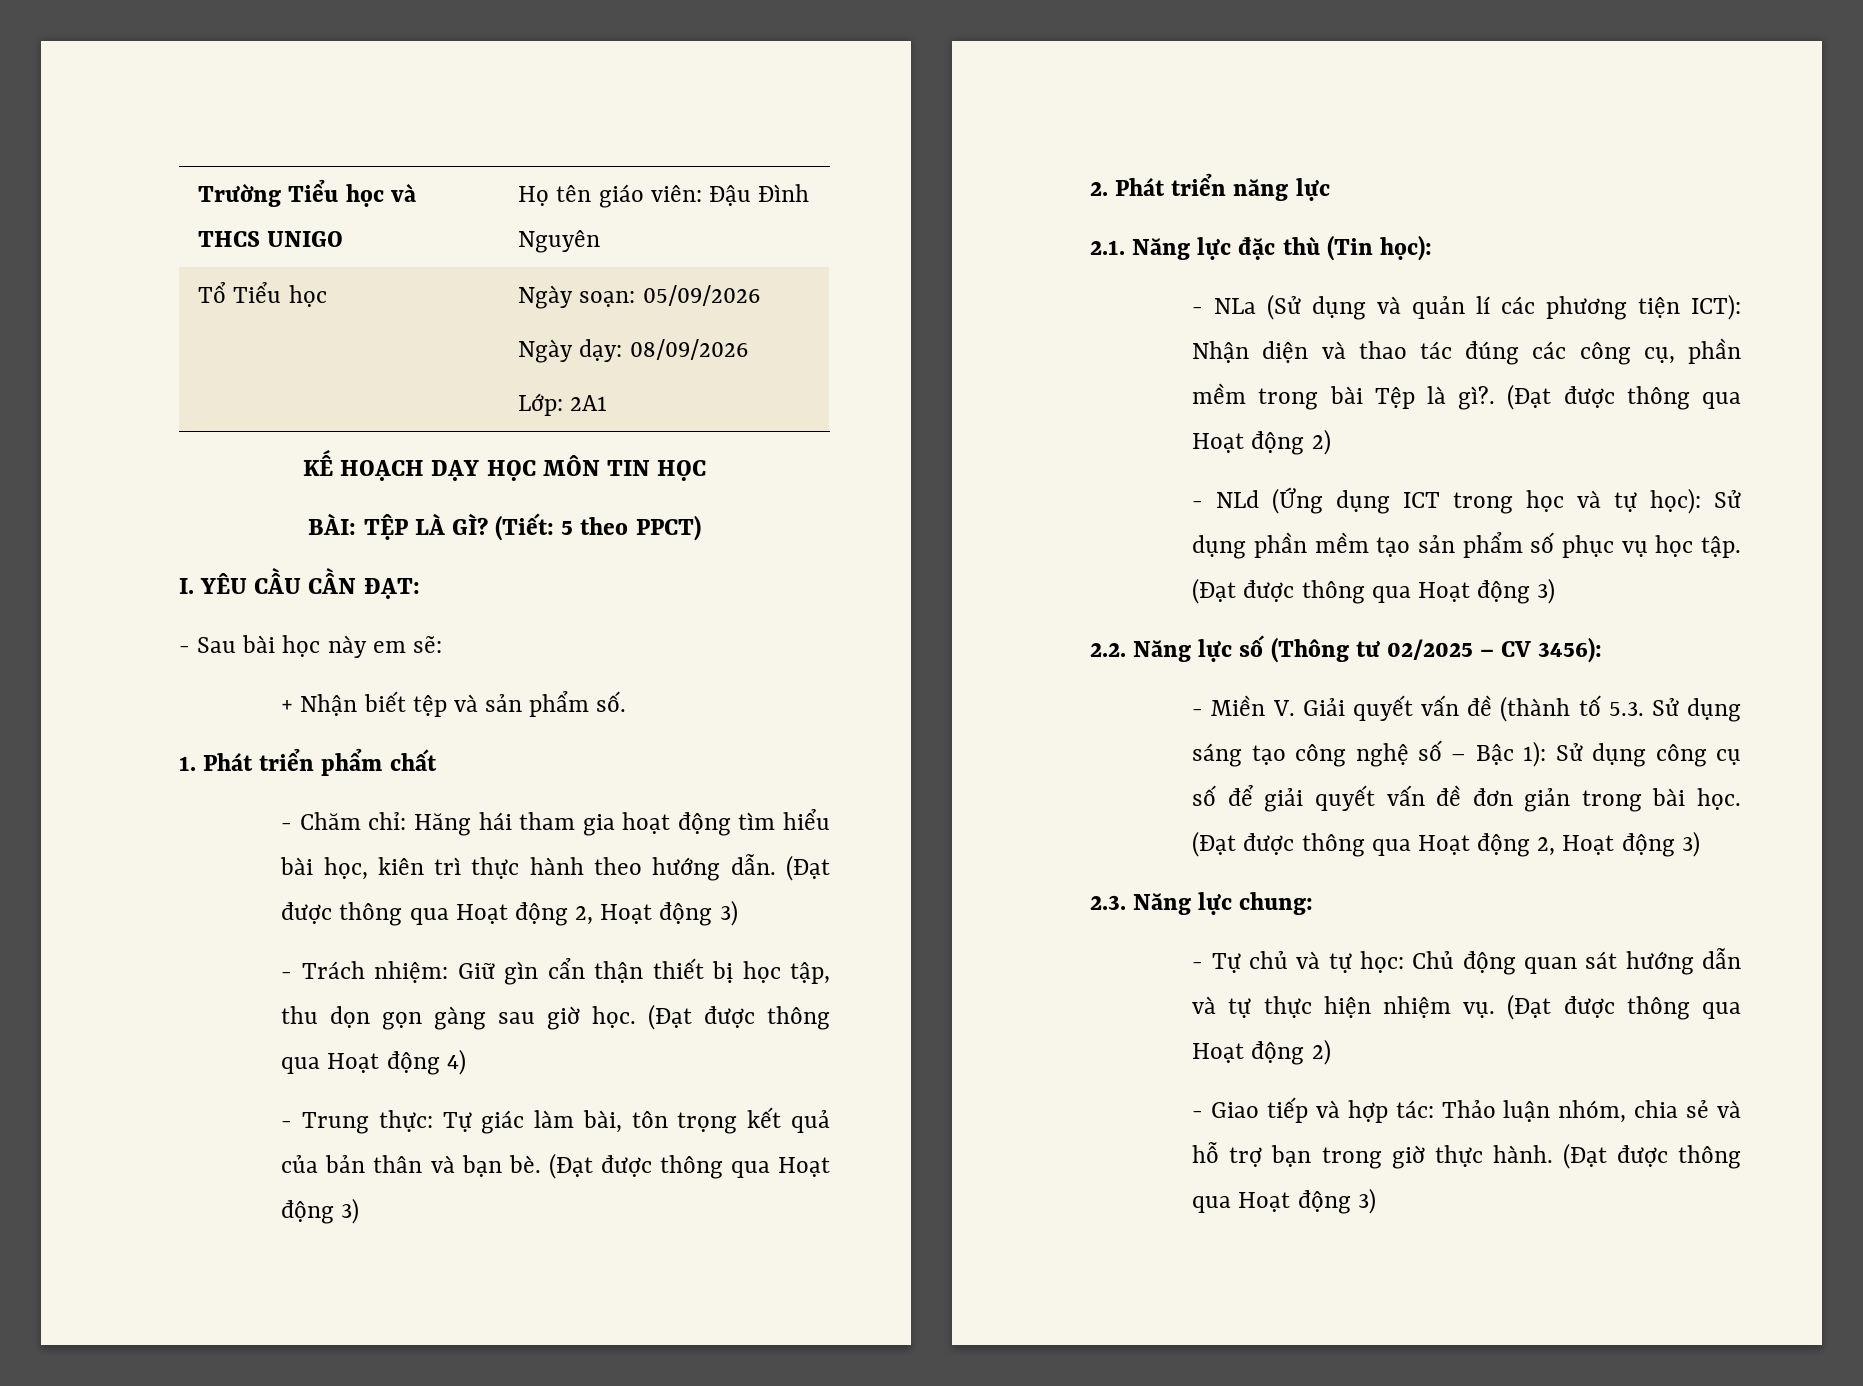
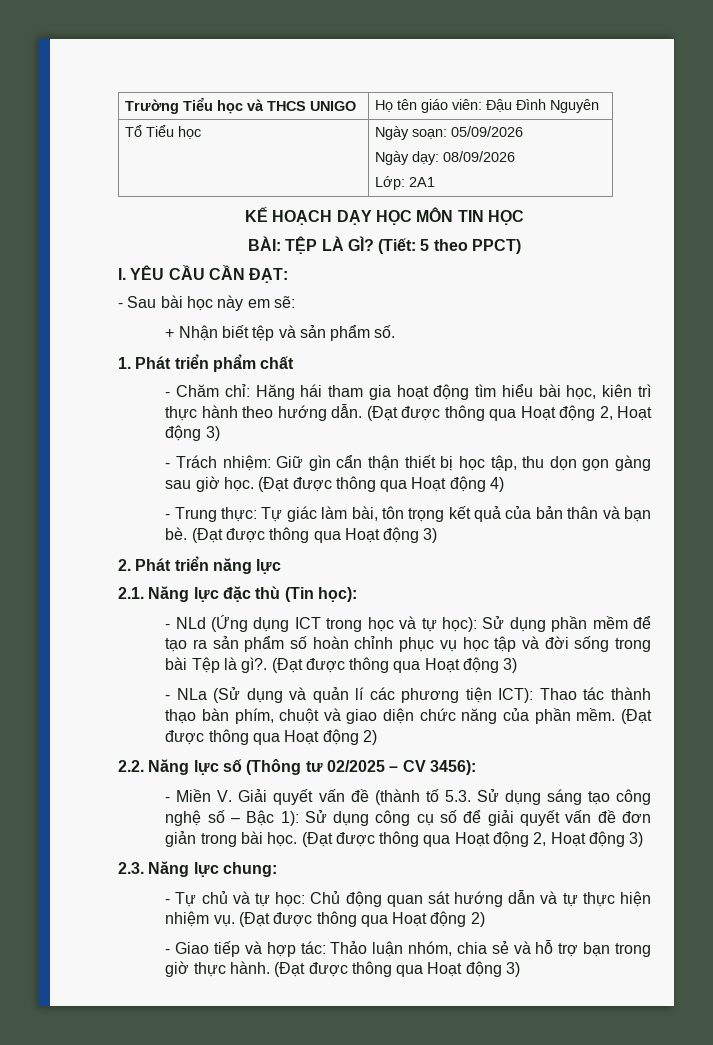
- - NLa (Sử dụng và quản lí các phương tiện ICT): Nhận diện và thao tác đúng các công cụ, phần mềm trong bài Tệp là gì?. (Đạt được thông qua Hoạt động 2)
- - NLd (Ứng dụng ICT trong học và tự học): Sử dụng phần mềm tạo sản phẩm số phục vụ học tập. (Đạt được thông qua Hoạt động 3)
+ - NLd (Ứng dụng ICT trong học và tự học): Sử dụng phần mềm để tạo ra sản phẩm số hoàn chỉnh phục vụ học tập và đời sống trong bài Tệp là gì?. (Đạt được thông qua Hoạt động 3)
+ - NLa (Sử dụng và quản lí các phương tiện ICT): Thao tác thành thạo bàn phím, chuột và giao diện chức năng của phần mềm. (Đạt được thông qua Hoạt động 2)

